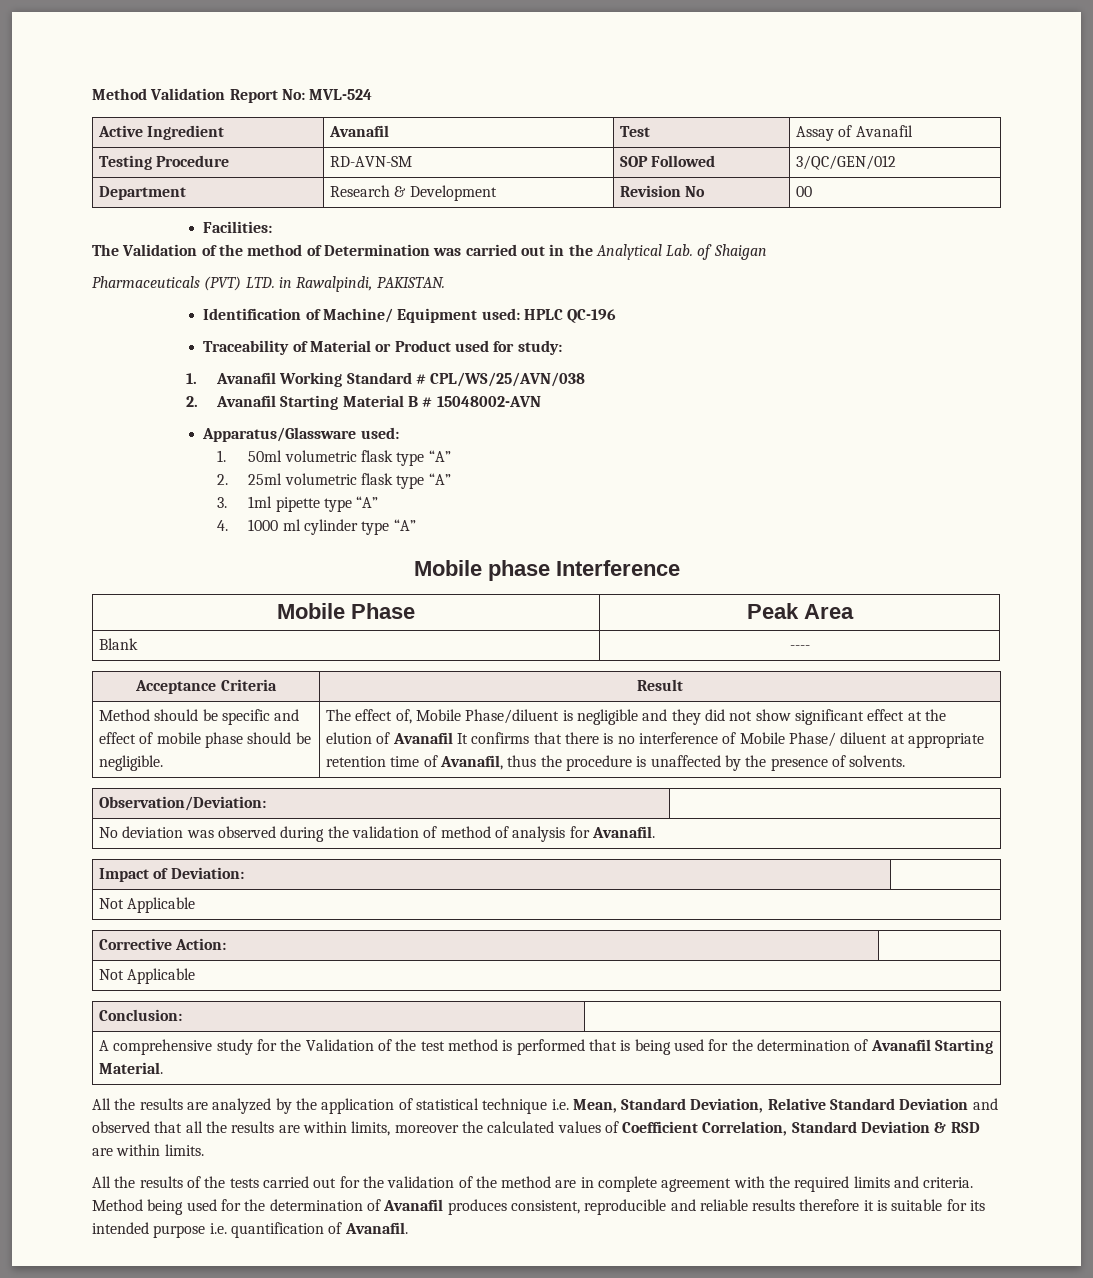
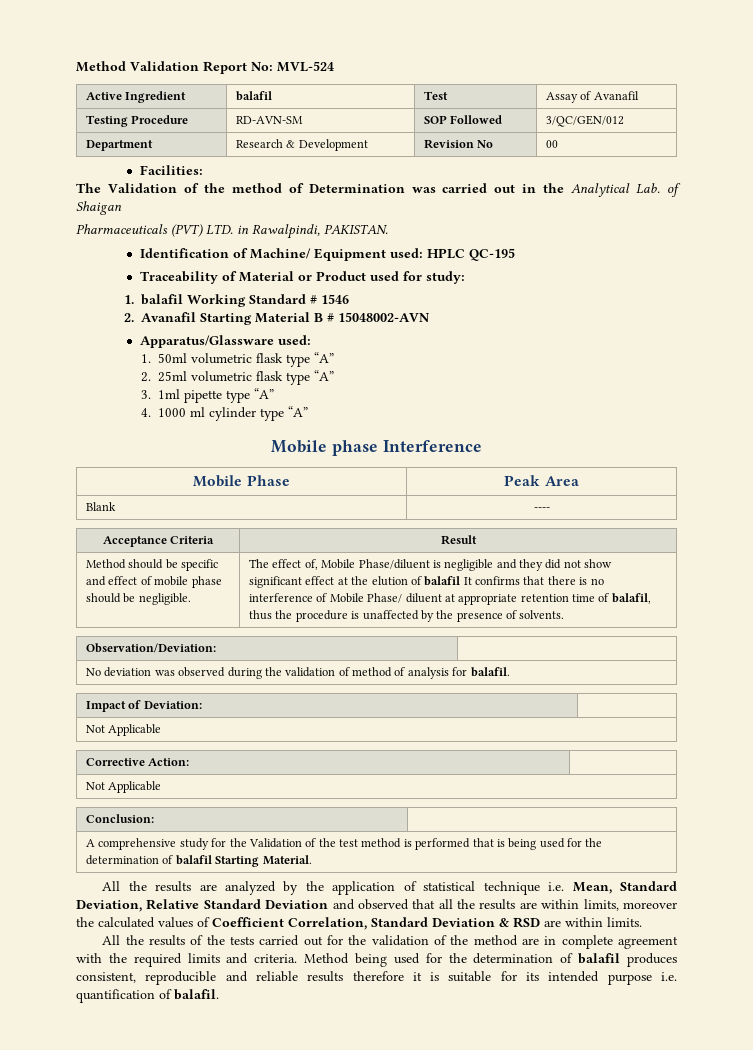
- Active Ingredient | Avanafil | Test | Assay of Avanafil
+ Active Ingredient | balafil | Test | Assay of Avanafil
- Identification of Machine/ Equipment used: HPLC QC-196
+ Identification of Machine/ Equipment used: HPLC QC-195
- 1. Avanafil Working Standard # CPL/WS/25/AVN/038
+ 1. balafil Working Standard # 1546
- The effect of, Mobile Phase/diluent is negligible and they did not show significant effect at the elution of Avanafil It confirms that there is no interference of Mobile Phase/ diluent at appropriate retention time of Avanafil, thus the procedure is unaffected by the presence of solvents.
+ The effect of, Mobile Phase/diluent is negligible and they did not show significant effect at the elution of balafil It confirms that there is no interference of Mobile Phase/ diluent at appropriate retention time of balafil, thus the procedure is unaffected by the presence of solvents.
- No deviation was observed during the validation of method of analysis for Avanafil.
+ No deviation was observed during the validation of method of analysis for balafil.
- A comprehensive study for the Validation of the test method is performed that is being used for the determination of Avanafil Starting Material.
+ A comprehensive study for the Validation of the test method is performed that is being used for the determination of balafil Starting Material.
- Method being used for the determination of Avanafil produces consistent, reproducible and reliable results therefore it is suitable for its intended purpose i.e. quantification of Avanafil.
+ Method being used for the determination of balafil produces consistent, reproducible and reliable results therefore it is suitable for its intended purpose i.e. quantification of balafil.

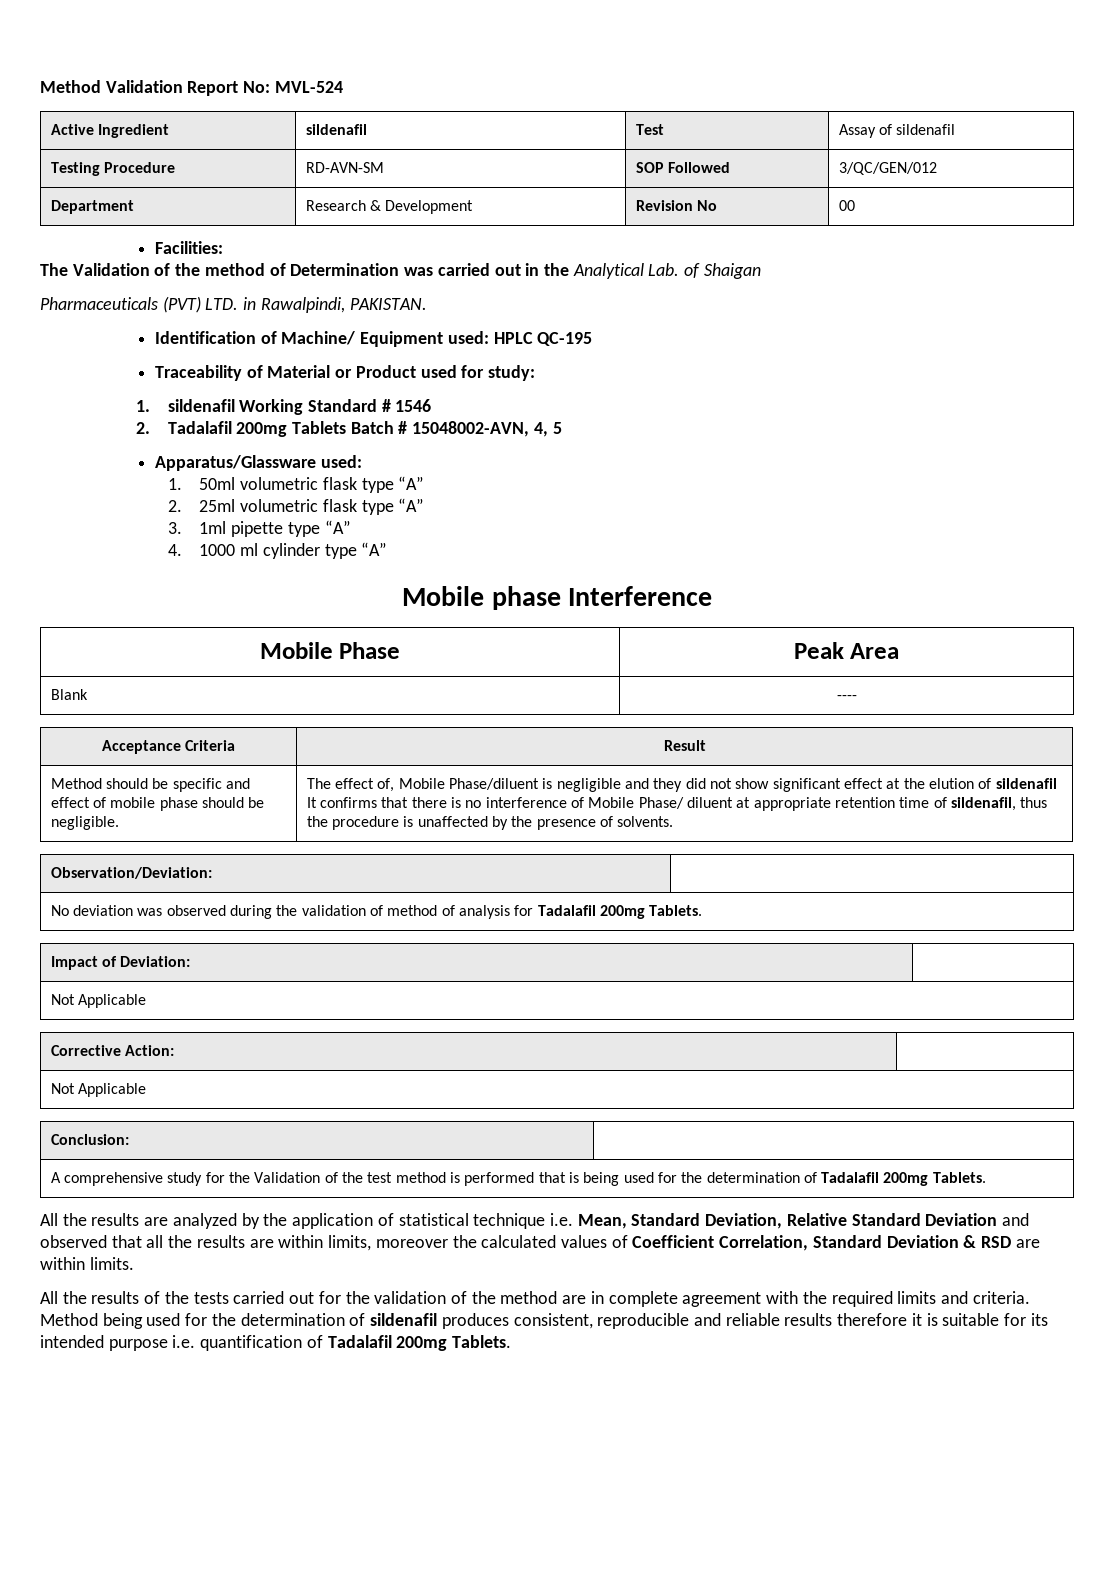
- Active Ingredient | balafil | Test | Assay of Avanafil
+ Active Ingredient | sildenafil | Test | Assay of sildenafil
- 1. balafil Working Standard # 1546
+ 1. sildenafil Working Standard # 1546
- 2. Avanafil Starting Material B # 15048002-AVN
+ 2. Tadalafil 200mg Tablets Batch # 15048002-AVN, 4, 5
- The effect of, Mobile Phase/diluent is negligible and they did not show significant effect at the elution of balafil It confirms that there is no interference of Mobile Phase/ diluent at appropriate retention time of balafil, thus the procedure is unaffected by the presence of solvents.
+ The effect of, Mobile Phase/diluent is negligible and they did not show significant effect at the elution of sildenafil It confirms that there is no interference of Mobile Phase/ diluent at appropriate retention time of sildenafil, thus the procedure is unaffected by the presence of solvents.
- No deviation was observed during the validation of method of analysis for balafil.
+ No deviation was observed during the validation of method of analysis for Tadalafil 200mg Tablets.
- A comprehensive study for the Validation of the test method is performed that is being used for the determination of balafil Starting Material.
+ A comprehensive study for the Validation of the test method is performed that is being used for the determination of Tadalafil 200mg Tablets.
- Method being used for the determination of balafil produces consistent, reproducible and reliable results therefore it is suitable for its intended purpose i.e. quantification of balafil.
+ Method being used for the determination of sildenafil produces consistent, reproducible and reliable results therefore it is suitable for its intended purpose i.e. quantification of Tadalafil 200mg Tablets.

